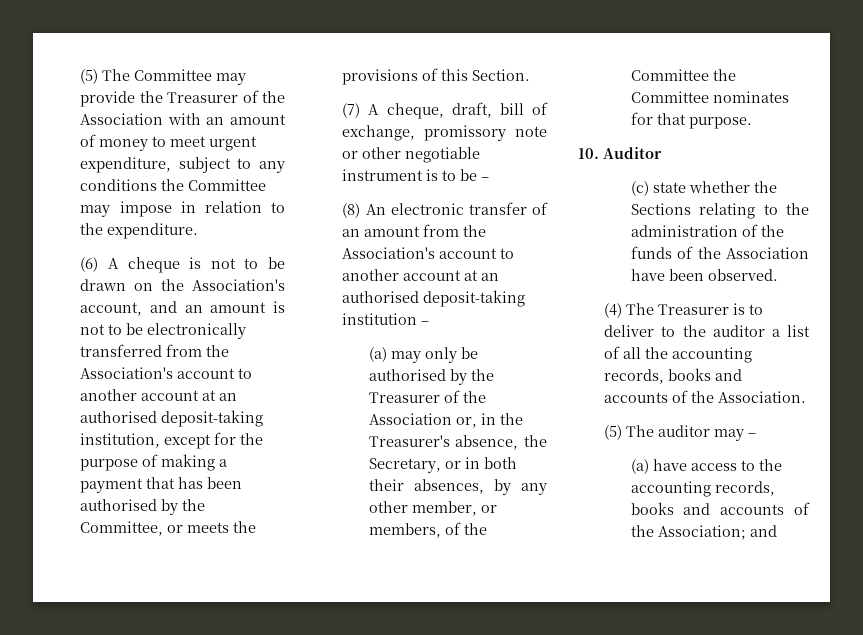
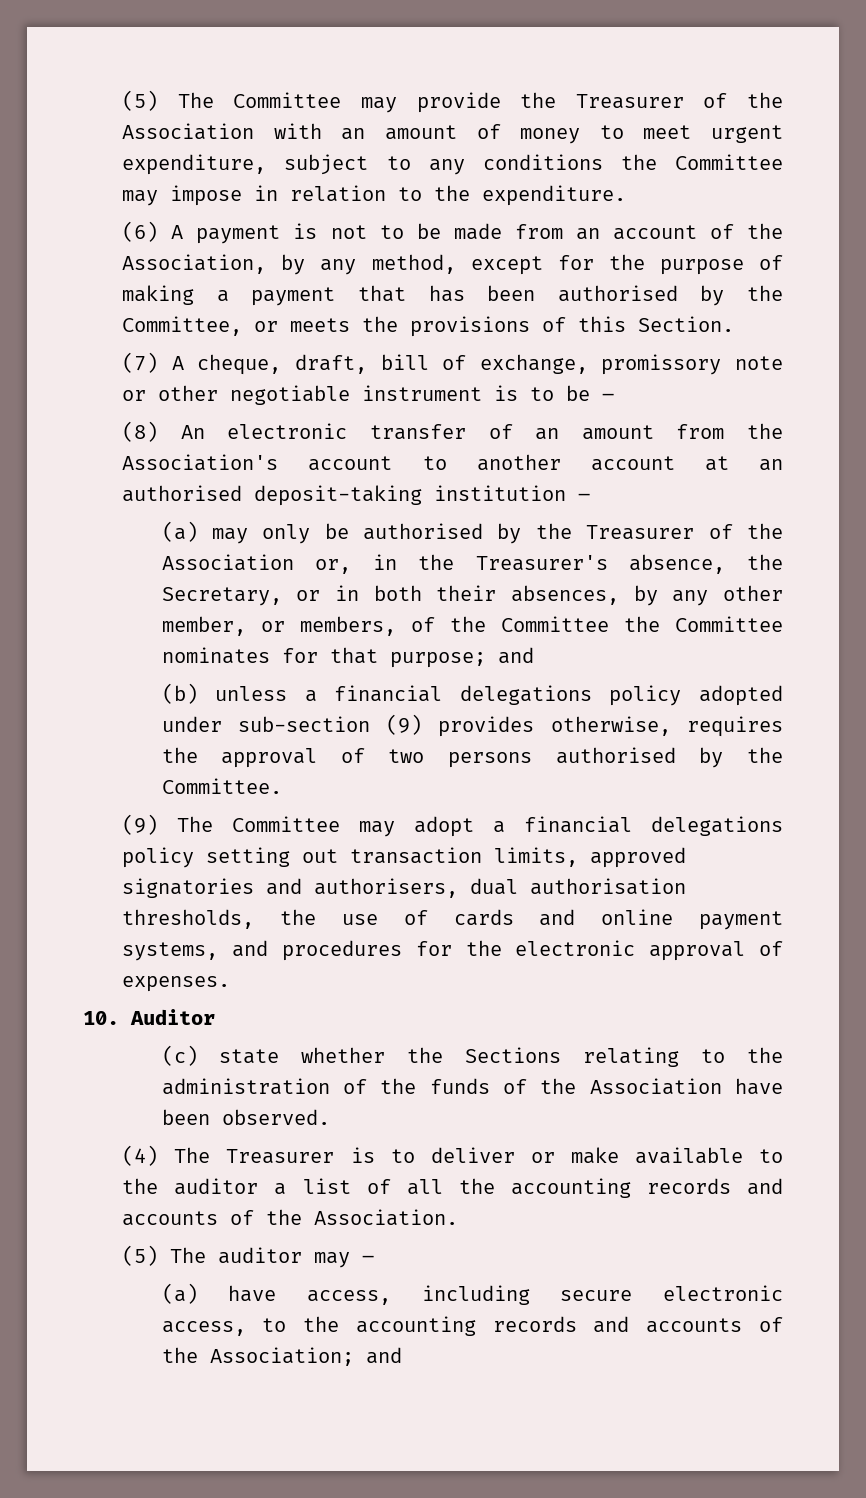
- (6) A cheque is not to be drawn on the Association's account, and an amount is not to be electronically transferred from the Association's account to another account at an authorised deposit-taking institution, except for the purpose of making a payment that has been authorised by the Committee, or meets the provisions of this Section.
+ (6) A payment is not to be made from an account of the Association, by any method, except for the purpose of making a payment that has been authorised by the Committee, or meets the provisions of this Section.
- (a) may only be authorised by the Treasurer of the Association or, in the Treasurer's absence, the Secretary, or in both their absences, by any other member, or members, of the Committee the Committee nominates for that purpose.
+ (a) may only be authorised by the Treasurer of the Association or, in the Treasurer's absence, the Secretary, or in both their absences, by any other member, or members, of the Committee the Committee nominates for that purpose; and
+ (b) unless a financial delegations policy adopted under sub-section (9) provides otherwise, requires the approval of two persons authorised by the Committee.
+ (9) The Committee may adopt a financial delegations policy setting out transaction limits, approved signatories and authorisers, dual authorisation thresholds, the use of cards and online payment systems, and procedures for the electronic approval of expenses.
- (4) The Treasurer is to deliver to the auditor a list of all the accounting records, books and accounts of the Association.
+ (4) The Treasurer is to deliver or make available to the auditor a list of all the accounting records and accounts of the Association.
- (a) have access to the accounting records, books and accounts of the Association; and
+ (a) have access, including secure electronic access, to the accounting records and accounts of the Association; and

